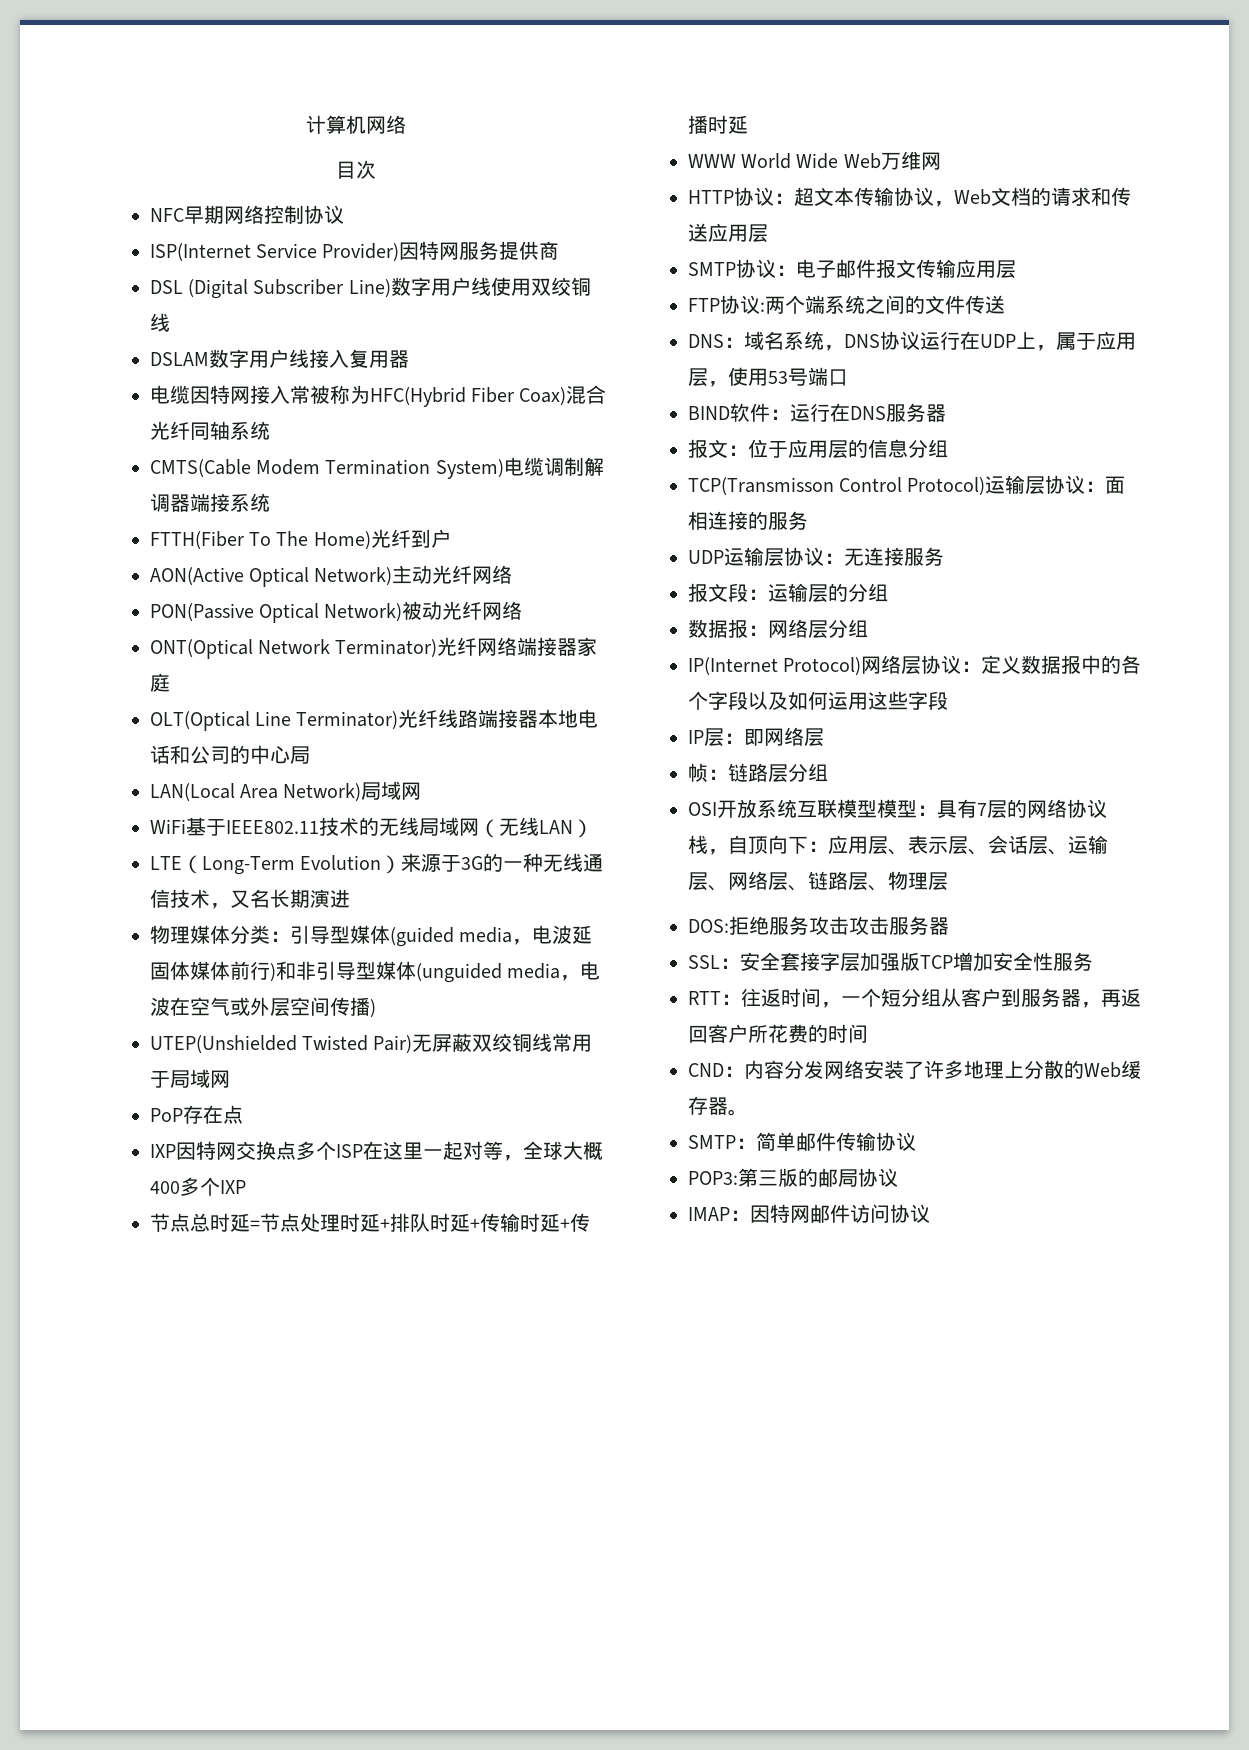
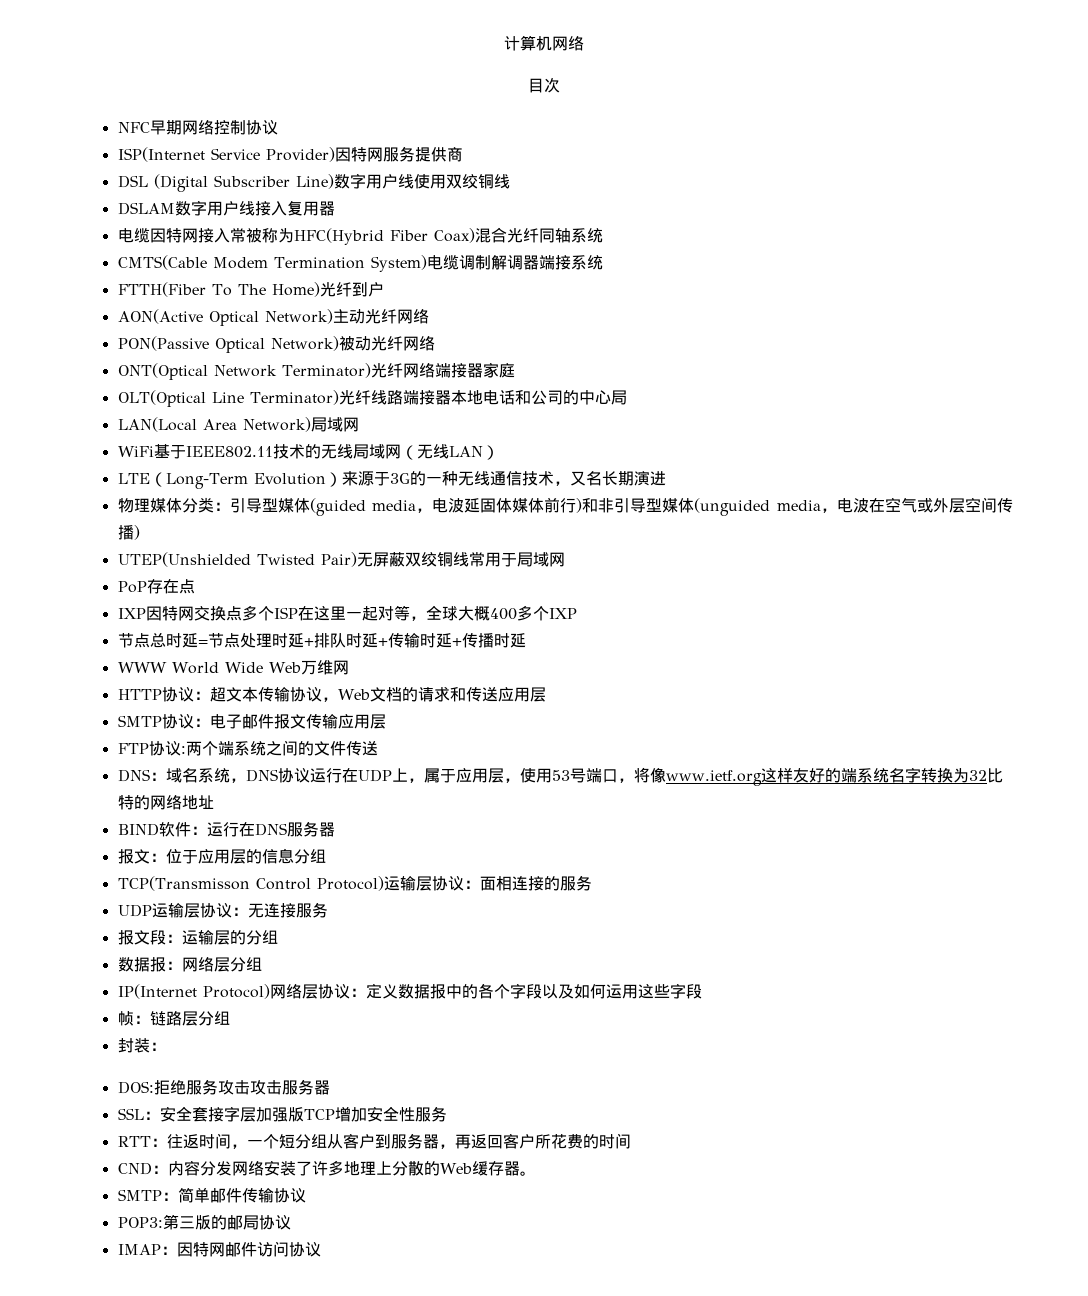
- DNS：域名系统，DNS协议运行在UDP上，属于应用层，使用53号端口
+ DNS：域名系统，DNS协议运行在UDP上，属于应用层，使用53号端口，将像www.ietf.org这样友好的端系统名字转换为32比特的网络地址
- IP层：即网络层
- OSI开放系统互联模型模型：具有7层的网络协议栈，自顶向下：应用层、表示层、会话层、运输层、网络层、链路层、物理层
+ 封装：

